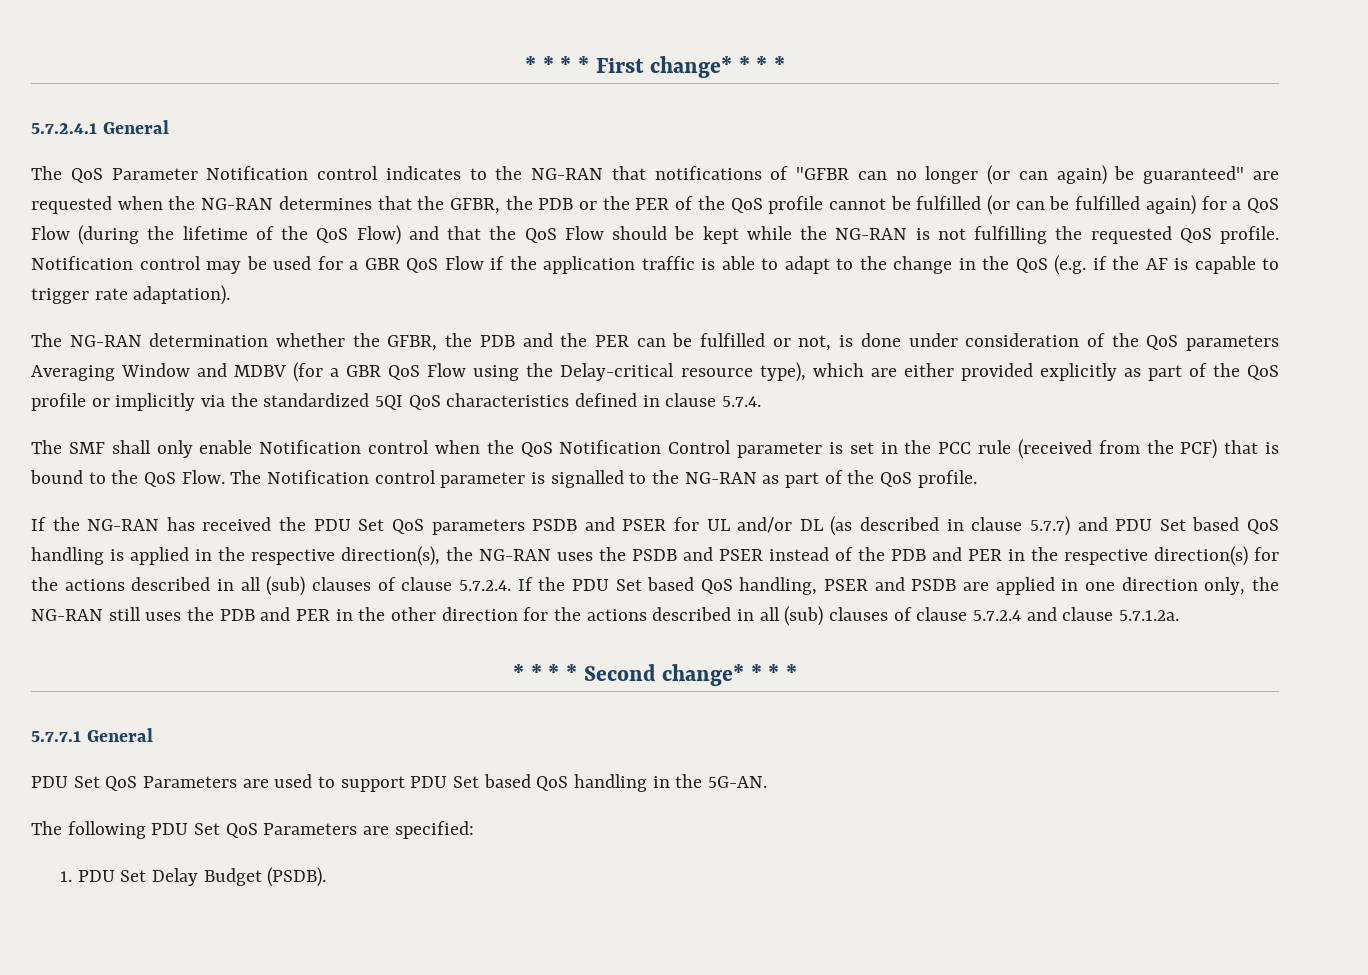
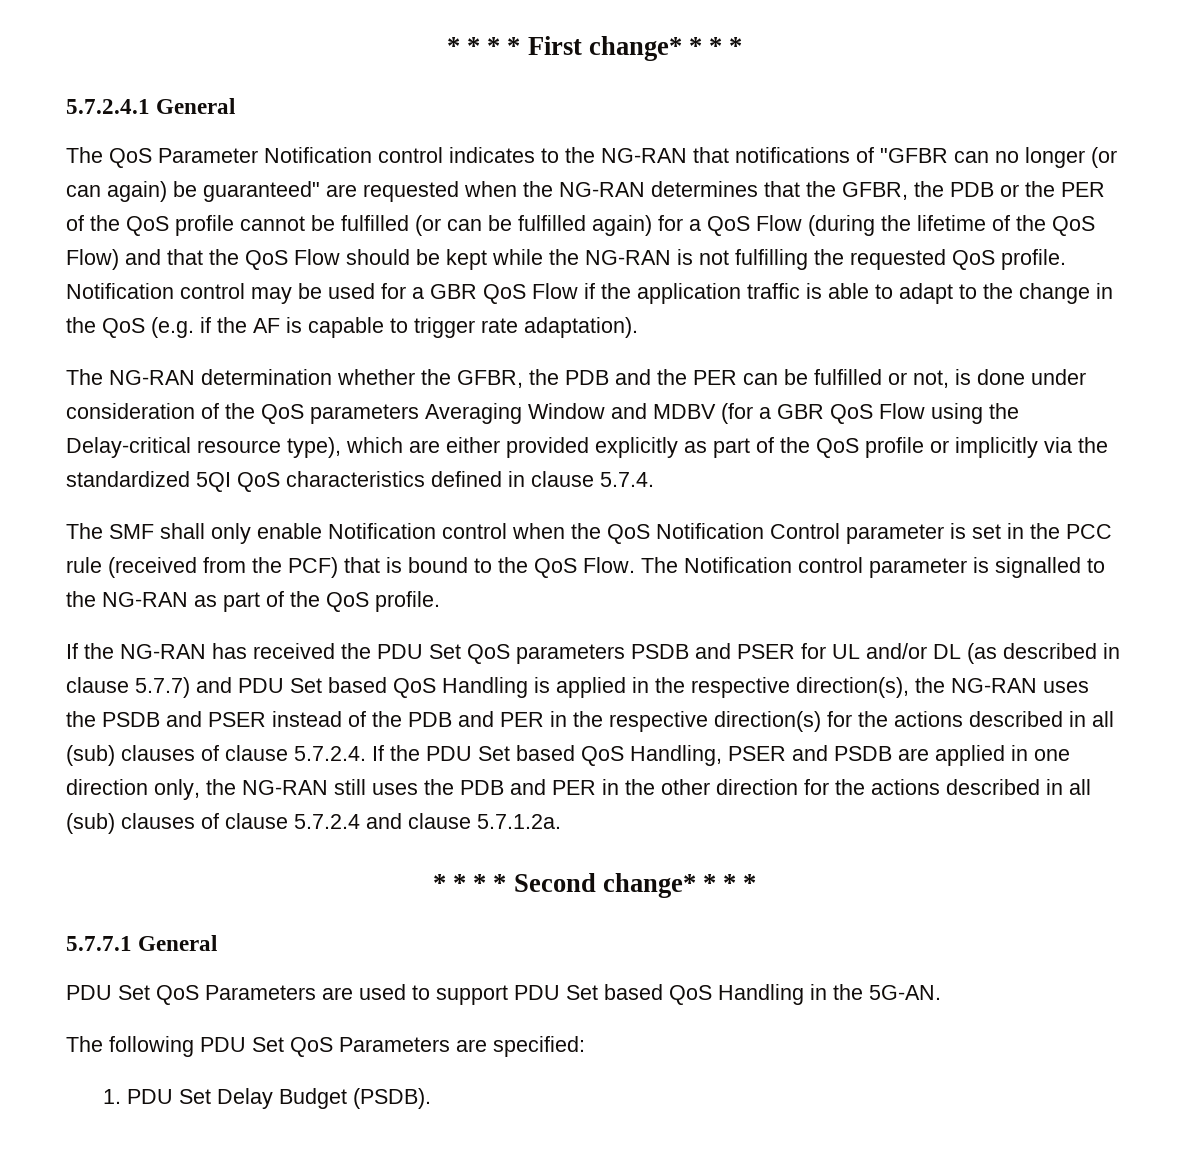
- If the NG-RAN has received the PDU Set QoS parameters PSDB and PSER for UL and/or DL (as described in clause 5.7.7) and PDU Set based QoS handling is applied in the respective direction(s), the NG-RAN uses the PSDB and PSER instead of the PDB and PER in the respective direction(s) for the actions described in all (sub) clauses of clause 5.7.2.4. If the PDU Set based QoS handling, PSER and PSDB are applied in one direction only, the NG-RAN still uses the PDB and PER in the other direction for the actions described in all (sub) clauses of clause 5.7.2.4 and clause 5.7.1.2a.
+ If the NG-RAN has received the PDU Set QoS parameters PSDB and PSER for UL and/or DL (as described in clause 5.7.7) and PDU Set based QoS Handling is applied in the respective direction(s), the NG-RAN uses the PSDB and PSER instead of the PDB and PER in the respective direction(s) for the actions described in all (sub) clauses of clause 5.7.2.4. If the PDU Set based QoS Handling, PSER and PSDB are applied in one direction only, the NG-RAN still uses the PDB and PER in the other direction for the actions described in all (sub) clauses of clause 5.7.2.4 and clause 5.7.1.2a.
- PDU Set QoS Parameters are used to support PDU Set based QoS handling in the 5G-AN.
+ PDU Set QoS Parameters are used to support PDU Set based QoS Handling in the 5G-AN.

